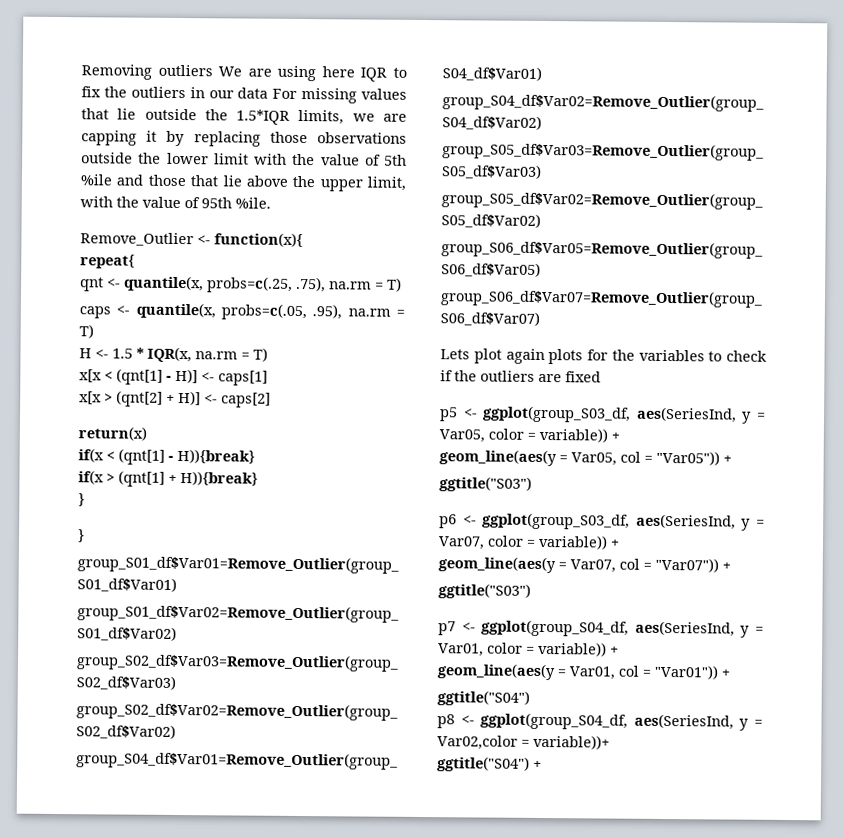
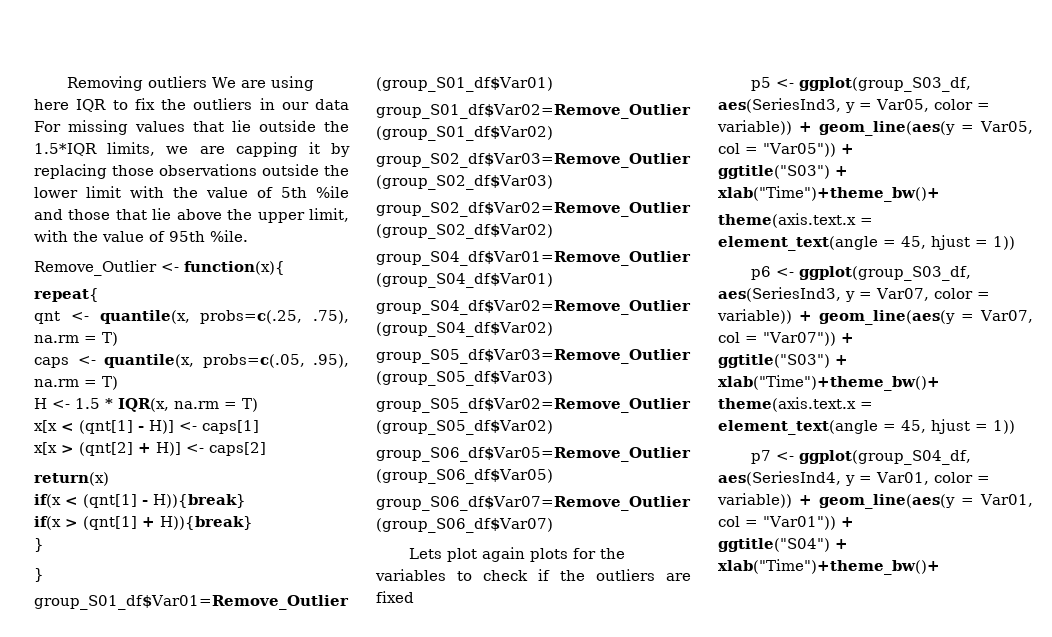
- p5 <- ggplot(group_S03_df, aes(SeriesInd, y = Var05, color = variable)) +
- geom_line(aes(y = Var05, col = "Var05")) +
- ggtitle("S03")
+ p5 <- ggplot(group_S03_df, aes(SeriesInd3, y = Var05, color = variable)) + geom_line(aes(y = Var05, col = "Var05")) +
+ ggtitle("S03") + xlab("Time")+theme_bw()+
+ theme(axis.text.x = element_text(angle = 45, hjust = 1))
- p6 <- ggplot(group_S03_df, aes(SeriesInd, y = Var07, color = variable)) +
- geom_line(aes(y = Var07, col = "Var07")) +
- ggtitle("S03")
+ p6 <- ggplot(group_S03_df, aes(SeriesInd3, y = Var07, color = variable)) + geom_line(aes(y = Var07, col = "Var07")) +
+ ggtitle("S03") + xlab("Time")+theme_bw()+ theme(axis.text.x = element_text(angle = 45, hjust = 1))
- p7 <- ggplot(group_S04_df, aes(SeriesInd, y = Var01, color = variable)) +
- geom_line(aes(y = Var01, col = "Var01")) +
- ggtitle("S04")
- p8 <- ggplot(group_S04_df, aes(SeriesInd, y = Var02,color = variable))+
- ggtitle("S04") +
+ p7 <- ggplot(group_S04_df, aes(SeriesInd4, y = Var01, color = variable)) + geom_line(aes(y = Var01, col = "Var01")) +
+ ggtitle("S04") + xlab("Time")+theme_bw()+

